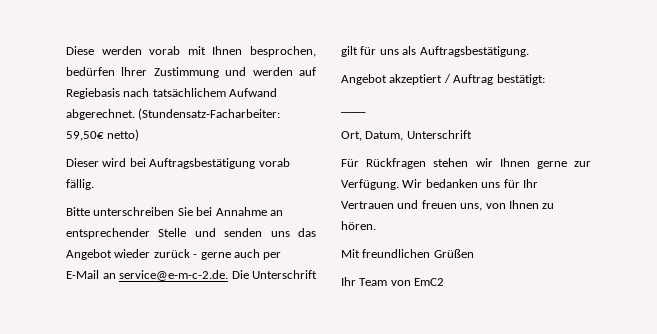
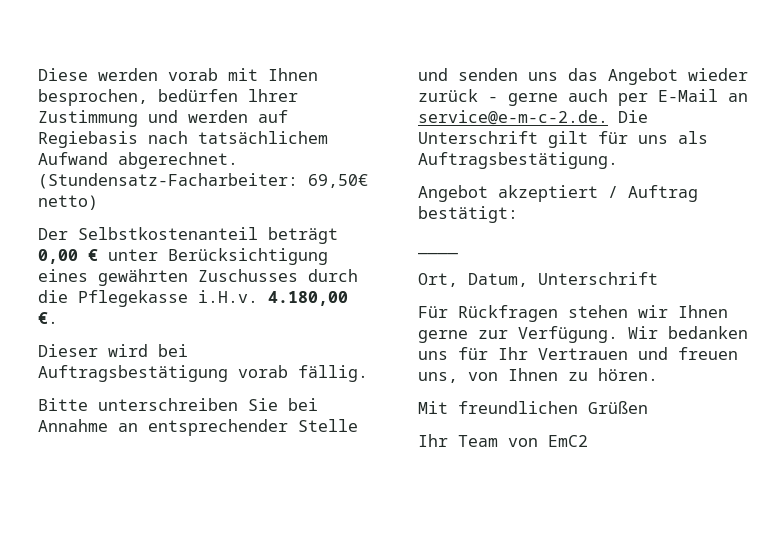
- (Stundensatz-Facharbeiter: 59,50€ netto)
+ (Stundensatz-Facharbeiter: 69,50€ netto)
+ Der Selbstkostenanteil beträgt 0,00 € unter Berücksichtigung eines gewährten Zuschusses durch die Pflegekasse i.H.v. 4.180,00 €.

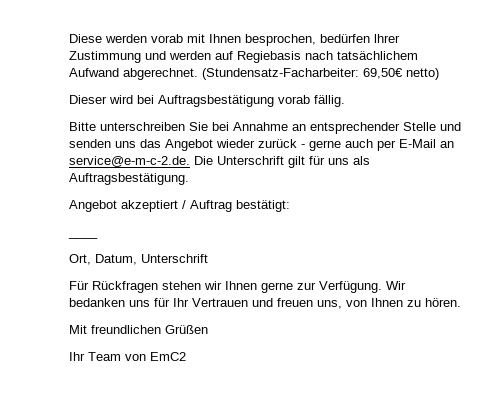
- Der Selbstkostenanteil beträgt 0,00 € unter Berücksichtigung eines gewährten Zuschusses durch die Pflegekasse i.H.v. 4.180,00 €.

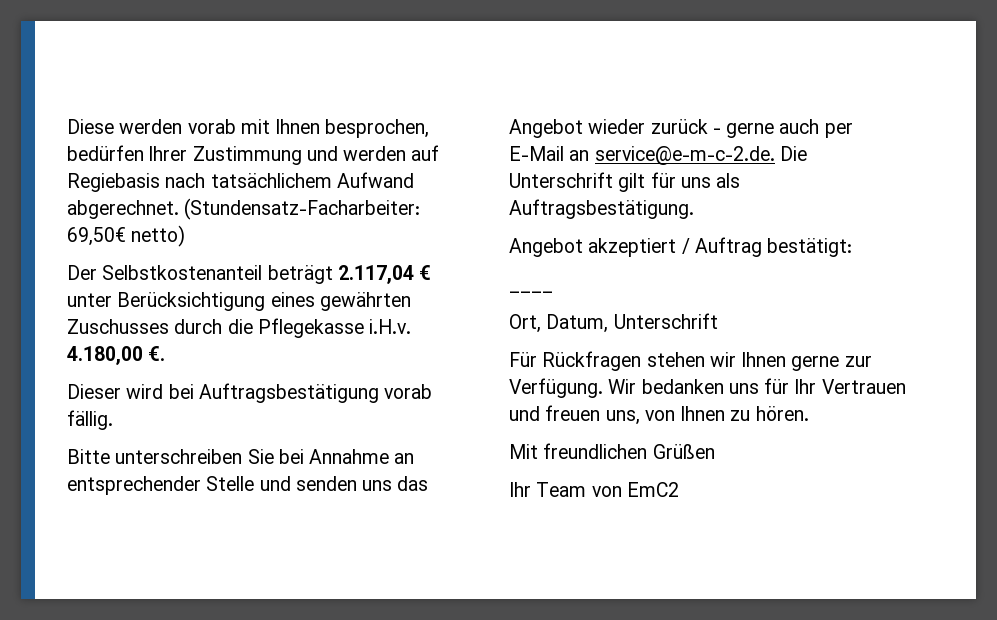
+ Der Selbstkostenanteil beträgt 2.117,04 € unter Berücksichtigung eines gewährten Zuschusses durch die Pflegekasse i.H.v. 4.180,00 €.

